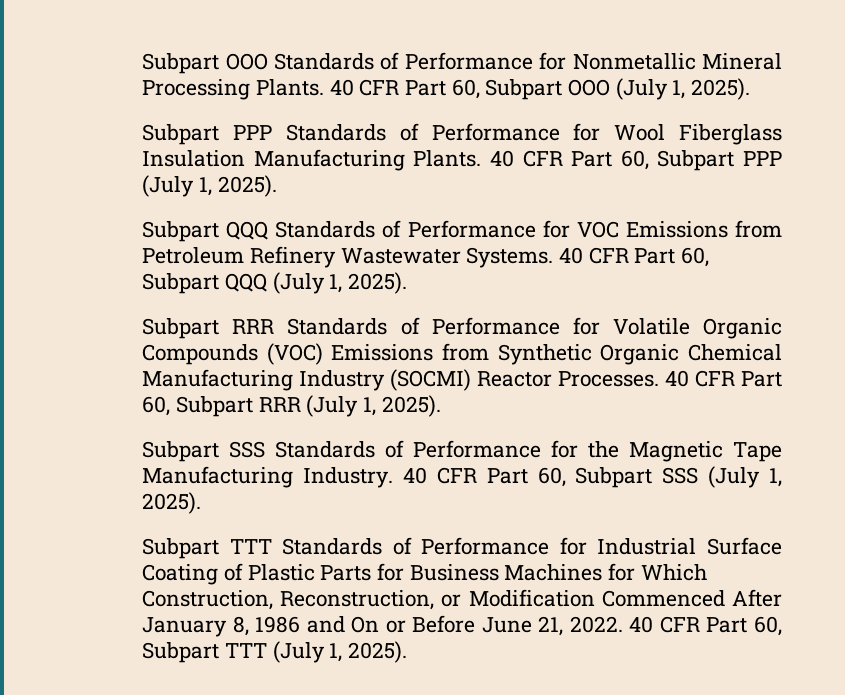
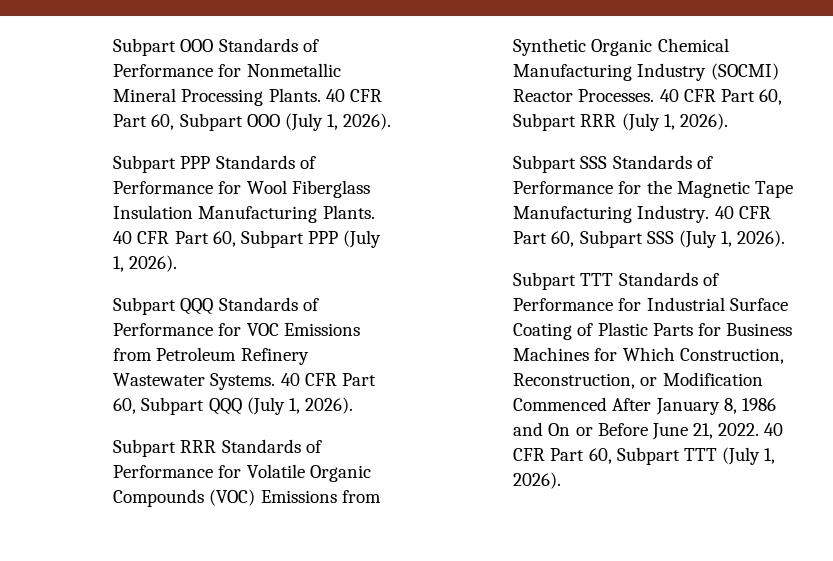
- 40 CFR Part 60, Subpart OOO (July 1, 2025).
+ 40 CFR Part 60, Subpart OOO (July 1, 2026).
- 40 CFR Part 60, Subpart PPP (July 1, 2025).
+ 40 CFR Part 60, Subpart PPP (July 1, 2026).
- 40 CFR Part 60, Subpart QQQ (July 1, 2025).
+ 40 CFR Part 60, Subpart QQQ (July 1, 2026).
- 40 CFR Part 60, Subpart RRR (July 1, 2025).
+ 40 CFR Part 60, Subpart RRR (July 1, 2026).
- 40 CFR Part 60, Subpart SSS (July 1, 2025).
+ 40 CFR Part 60, Subpart SSS (July 1, 2026).
- 40 CFR Part 60, Subpart TTT (July 1, 2025).
+ 40 CFR Part 60, Subpart TTT (July 1, 2026).

